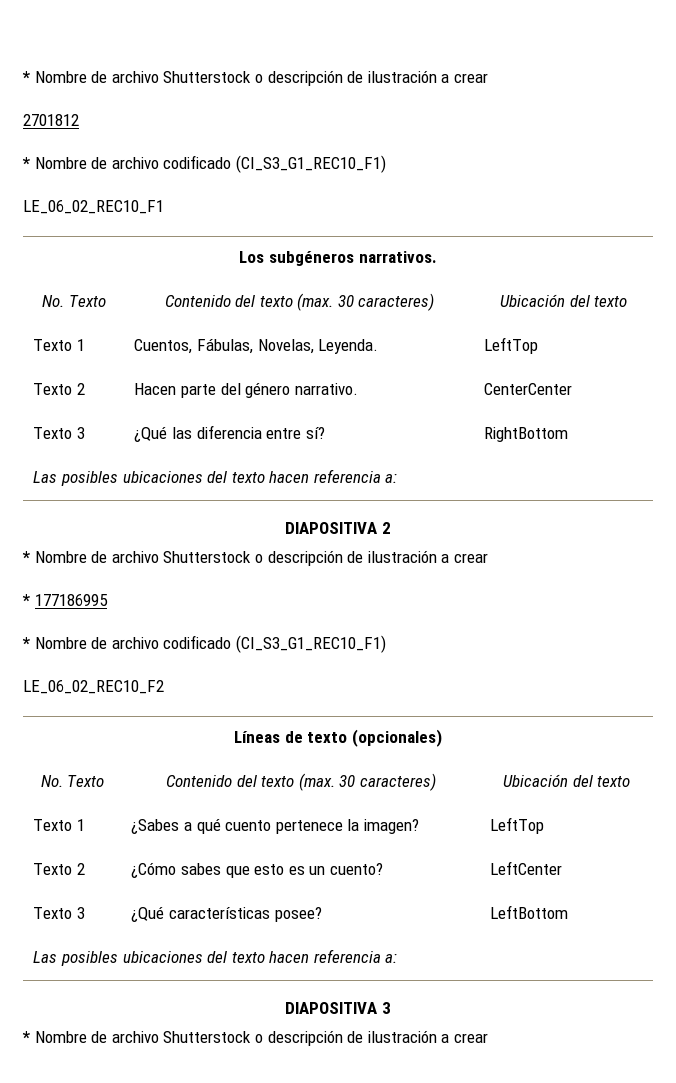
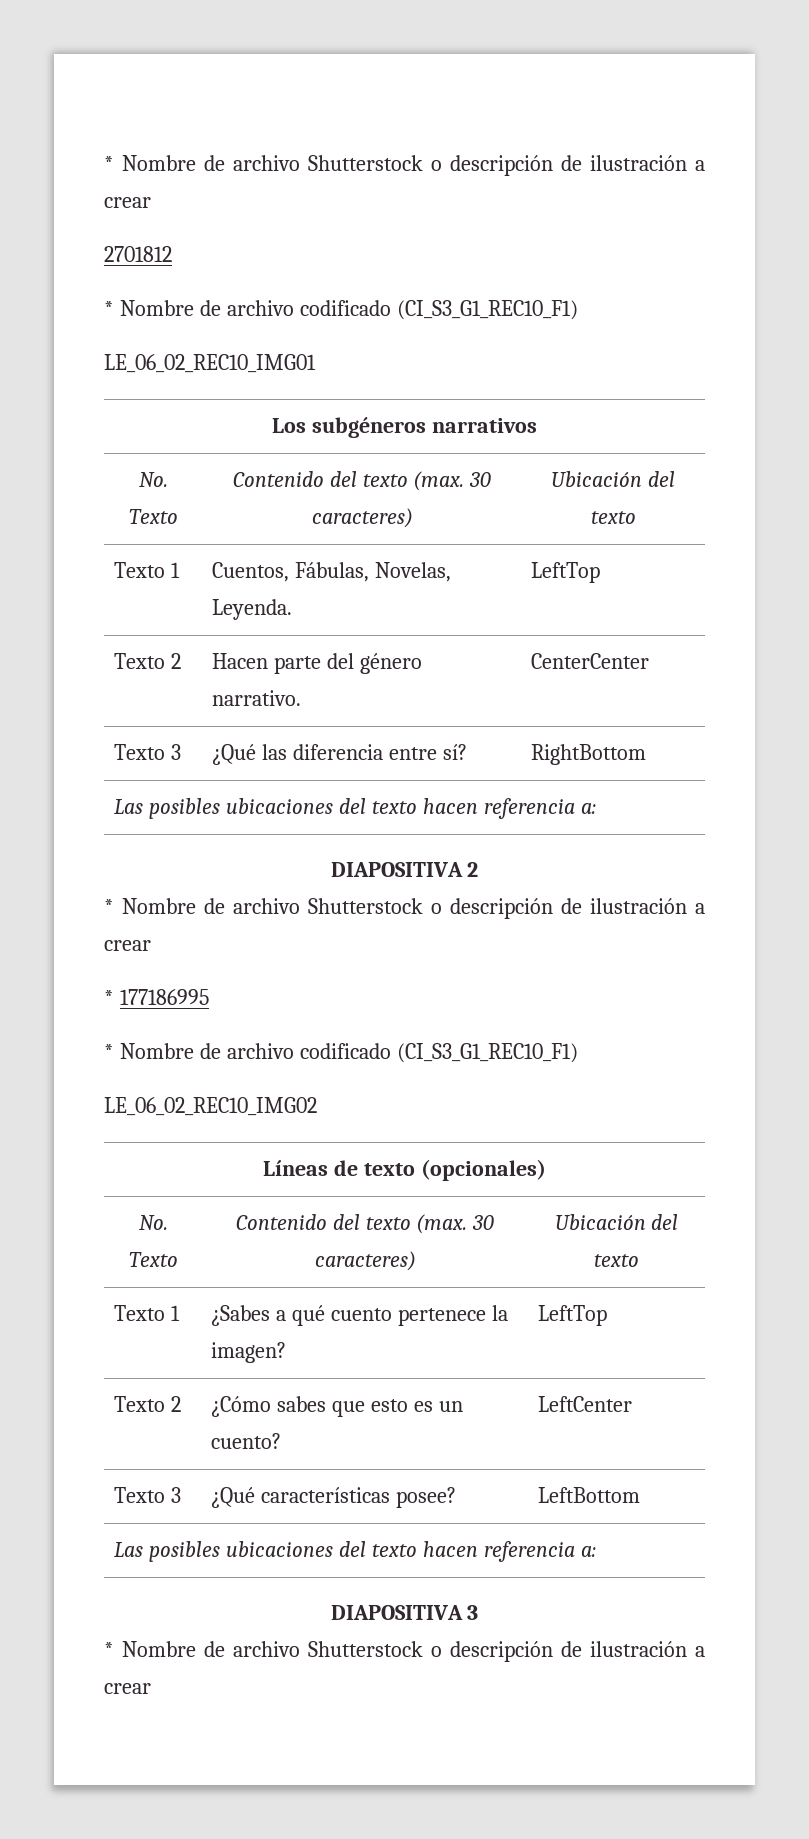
- LE_06_02_REC10_F1
+ LE_06_02_REC10_IMG01
- Los subgéneros narrativos.
+ Los subgéneros narrativos
- LE_06_02_REC10_F2
+ LE_06_02_REC10_IMG02

